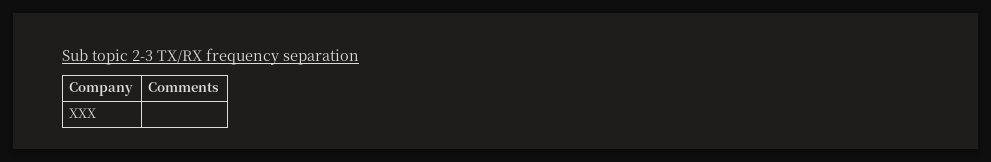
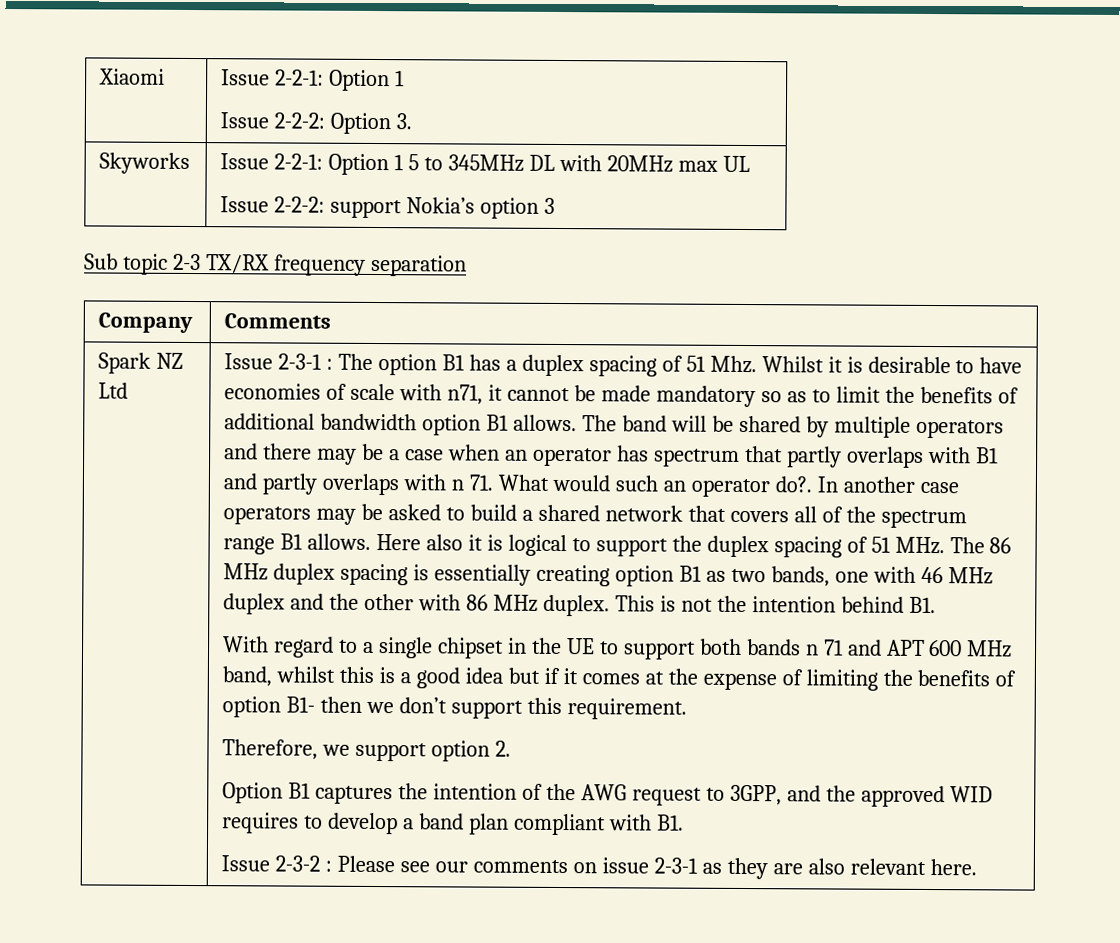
+ Xiaomi | Issue 2-2-1: Option 1
+ Issue 2-2-2: Option 3.
+ Skyworks | Issue 2-2-1: Option 1 5 to 345MHz DL with 20MHz max UL
+ Issue 2-2-2: support Nokia’s option 3
- XXX
+ Spark NZ Ltd | Issue 2-3-1 : The option B1 has a duplex spacing of 51 Mhz. Whilst it is desirable to have economies of scale with n71, it cannot be made mandatory so as to limit the benefits of additional bandwidth option B1 allows. The band will be shared by multiple operators and there may be a case when an operator has spectrum that partly overlaps with B1 and partly overlaps with n 71. What would such an operator do?. In another case operators may be asked to build a shared network that covers all of the spectrum range B1 allows. Here also it is logical to support the duplex spacing of 51 MHz. The 86 MHz duplex spacing is essentially creating option B1 as two bands, one with 46 MHz duplex and the other with 86 MHz duplex. This is not the intention behind B1.
+ With regard to a single chipset in the UE to support both bands n 71 and APT 600 MHz band, whilst this is a good idea but if it comes at the expense of limiting the benefits of option B1- then we don’t support this requirement.
+ Therefore, we support option 2.
+ Option B1 captures the intention of the AWG request to 3GPP, and the approved WID requires to develop a band plan compliant with B1.
+ Issue 2-3-2 : Please see our comments on issue 2-3-1 as they are also relevant here.

